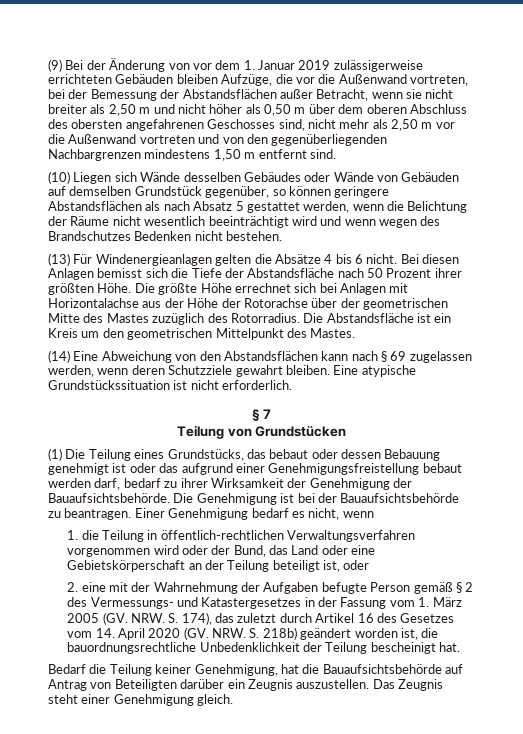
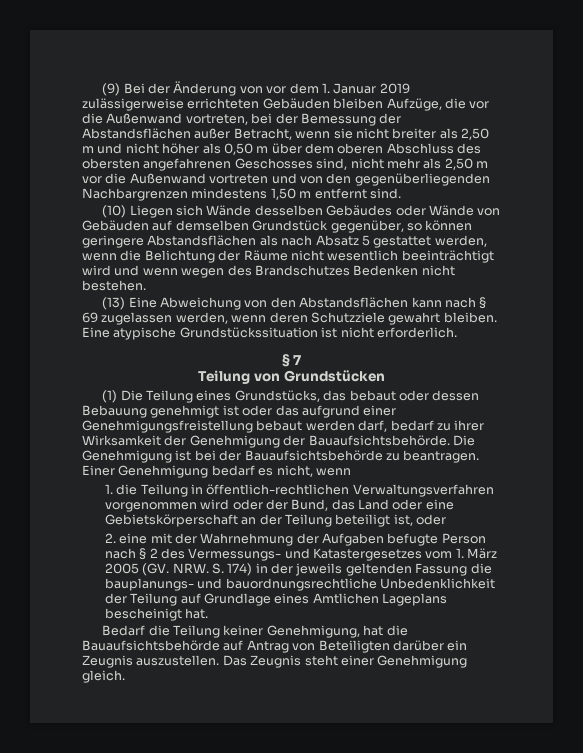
- (13) Für Windenergieanlagen gelten die Absätze 4 bis 6 nicht. Bei diesen Anlagen bemisst sich die Tiefe der Abstandsfläche nach 50 Prozent ihrer größten Höhe. Die größte Höhe errechnet sich bei Anlagen mit Horizontalachse aus der Höhe der Rotorachse über der geometrischen Mitte des Mastes zuzüglich des Rotorradius. Die Abstandsfläche ist ein Kreis um den geometrischen Mittelpunkt des Mastes.
- (14) Eine Abweichung von den Abstandsflächen kann nach § 69 zugelassen werden, wenn deren Schutzziele gewahrt bleiben.
+ (13) Eine Abweichung von den Abstandsflächen kann nach § 69 zugelassen werden, wenn deren Schutzziele gewahrt bleiben.
- 2. eine mit der Wahrnehmung der Aufgaben befugte Person gemäß § 2 des Vermessungs- und Katastergesetzes in der Fassung vom 1. März 2005 (GV. NRW. S. 174), das zuletzt durch Artikel 16 des Gesetzes vom 14. April 2020 (GV. NRW. S. 218b) geändert worden ist, die bauordnungsrechtliche Unbedenklichkeit der Teilung bescheinigt hat.
+ 2. eine mit der Wahrnehmung der Aufgaben befugte Person nach § 2 des Vermessungs- und Katastergesetzes vom 1. März 2005 (GV. NRW. S. 174) in der jeweils geltenden Fassung die bauplanungs- und bauordnungsrechtliche Unbedenklichkeit der Teilung auf Grundlage eines Amtlichen Lageplans bescheinigt hat.

